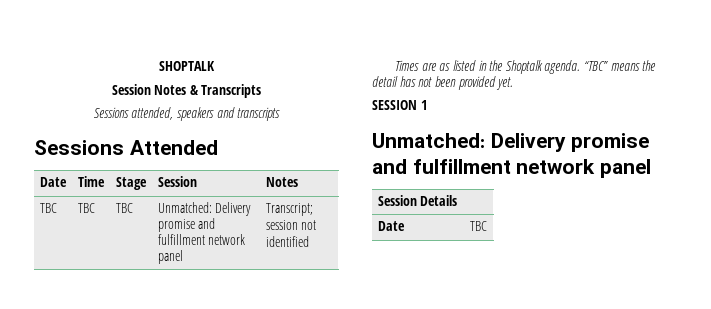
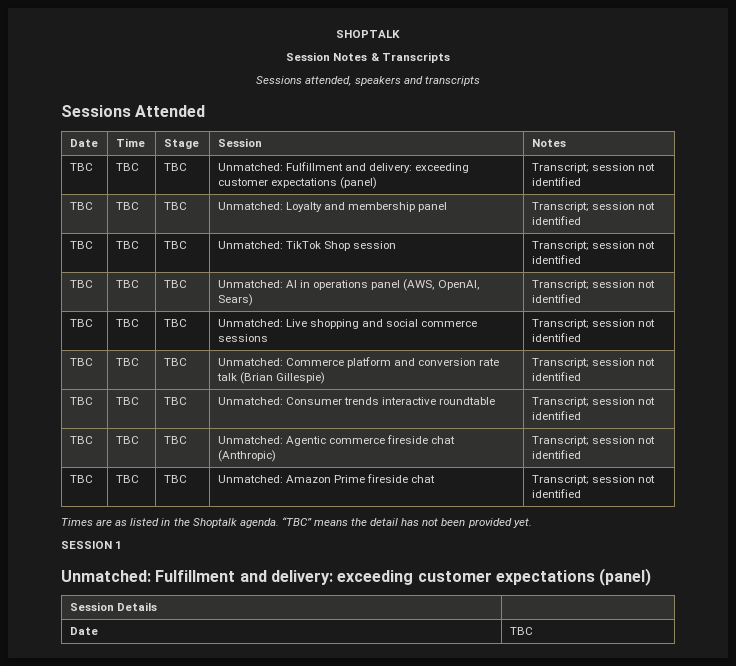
- TBC | TBC | TBC | Unmatched: Delivery promise and fulfillment network panel | Transcript; session not identified
+ TBC | TBC | TBC | Unmatched: Fulfillment and delivery: exceeding customer expectations (panel) | Transcript; session not identified
+ TBC | TBC | TBC | Unmatched: Loyalty and membership panel | Transcript; session not identified
+ TBC | TBC | TBC | Unmatched: TikTok Shop session | Transcript; session not identified
+ TBC | TBC | TBC | Unmatched: AI in operations panel (AWS, OpenAI, Sears) | Transcript; session not identified
+ TBC | TBC | TBC | Unmatched: Live shopping and social commerce sessions | Transcript; session not identified
+ TBC | TBC | TBC | Unmatched: Commerce platform and conversion rate talk (Brian Gillespie) | Transcript; session not identified
+ TBC | TBC | TBC | Unmatched: Consumer trends interactive roundtable | Transcript; session not identified
+ TBC | TBC | TBC | Unmatched: Agentic commerce fireside chat (Anthropic) | Transcript; session not identified
+ TBC | TBC | TBC | Unmatched: Amazon Prime fireside chat | Transcript; session not identified
  SESSION 1
- Unmatched: Delivery promise and fulfillment network panel
+ Unmatched: Fulfillment and delivery: exceeding customer expectations (panel)

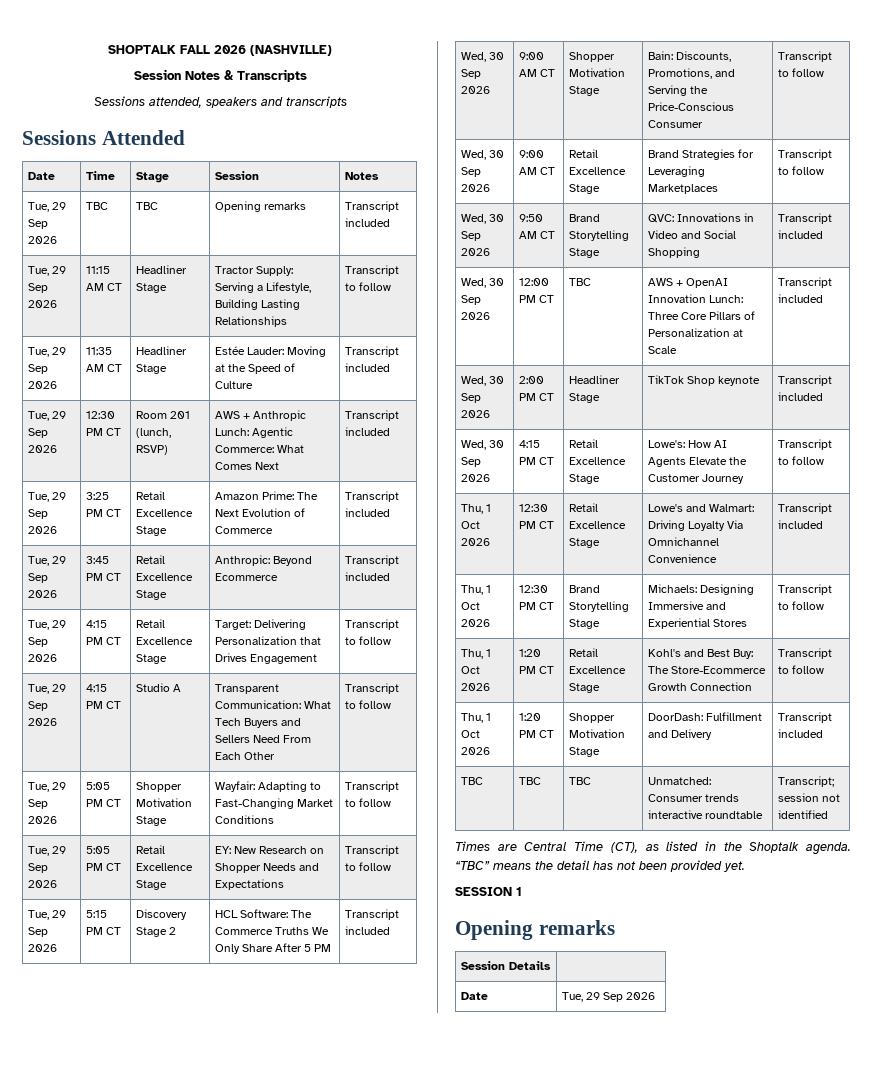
- SHOPTALK
+ SHOPTALK FALL 2026 (NASHVILLE)
- TBC | TBC | TBC | Unmatched: Fulfillment and delivery: exceeding customer expectations (panel) | Transcript; session not identified
- TBC | TBC | TBC | Unmatched: Loyalty and membership panel | Transcript; session not identified
- TBC | TBC | TBC | Unmatched: TikTok Shop session | Transcript; session not identified
- TBC | TBC | TBC | Unmatched: AI in operations panel (AWS, OpenAI, Sears) | Transcript; session not identified
- TBC | TBC | TBC | Unmatched: Live shopping and social commerce sessions | Transcript; session not identified
- TBC | TBC | TBC | Unmatched: Commerce platform and conversion rate talk (Brian Gillespie) | Transcript; session not identified
+ Tue, 29 Sep 2026 | TBC | TBC | Opening remarks | Transcript included
+ Tue, 29 Sep 2026 | 11:15 AM CT | Headliner Stage | Tractor Supply: Serving a Lifestyle, Building Lasting Relationships | Transcript to follow
+ Tue, 29 Sep 2026 | 11:35 AM CT | Headliner Stage | Estée Lauder: Moving at the Speed of Culture | Transcript included
+ Tue, 29 Sep 2026 | 12:30 PM CT | Room 201 (lunch, RSVP) | AWS + Anthropic Lunch: Agentic Commerce: What Comes Next | Transcript included
+ Tue, 29 Sep 2026 | 3:25 PM CT | Retail Excellence Stage | Amazon Prime: The Next Evolution of Commerce | Transcript included
+ Tue, 29 Sep 2026 | 3:45 PM CT | Retail Excellence Stage | Anthropic: Beyond Ecommerce | Transcript included
+ Tue, 29 Sep 2026 | 4:15 PM CT | Retail Excellence Stage | Target: Delivering Personalization that Drives Engagement | Transcript to follow
+ Tue, 29 Sep 2026 | 4:15 PM CT | Studio A | Transparent Communication: What Tech Buyers and Sellers Need From Each Other | Transcript to follow
+ Tue, 29 Sep 2026 | 5:05 PM CT | Shopper Motivation Stage | Wayfair: Adapting to Fast-Changing Market Conditions | Transcript to follow
+ Tue, 29 Sep 2026 | 5:05 PM CT | Retail Excellence Stage | EY: New Research on Shopper Needs and Expectations | Transcript to follow
+ Tue, 29 Sep 2026 | 5:15 PM CT | Discovery Stage 2 | HCL Software: The Commerce Truths We Only Share After 5 PM | Transcript included
+ Wed, 30 Sep 2026 | 9:00 AM CT | Shopper Motivation Stage | Bain: Discounts, Promotions, and Serving the Price-Conscious Consumer | Transcript to follow
+ Wed, 30 Sep 2026 | 9:00 AM CT | Retail Excellence Stage | Brand Strategies for Leveraging Marketplaces | Transcript to follow
+ Wed, 30 Sep 2026 | 9:50 AM CT | Brand Storytelling Stage | QVC: Innovations in Video and Social Shopping | Transcript included
+ Wed, 30 Sep 2026 | 12:00 PM CT | TBC | AWS + OpenAI Innovation Lunch: Three Core Pillars of Personalization at Scale | Transcript included
+ Wed, 30 Sep 2026 | 2:00 PM CT | Headliner Stage | TikTok Shop keynote | Transcript included
+ Wed, 30 Sep 2026 | 4:15 PM CT | Retail Excellence Stage | Lowe's: How AI Agents Elevate the Customer Journey | Transcript to follow
+ Thu, 1 Oct 2026 | 12:30 PM CT | Retail Excellence Stage | Lowe's and Walmart: Driving Loyalty Via Omnichannel Convenience | Transcript included
+ Thu, 1 Oct 2026 | 12:30 PM CT | Brand Storytelling Stage | Michaels: Designing Immersive and Experiential Stores | Transcript to follow
+ Thu, 1 Oct 2026 | 1:20 PM CT | Retail Excellence Stage | Kohl's and Best Buy: The Store-Ecommerce Growth Connection | Transcript to follow
+ Thu, 1 Oct 2026 | 1:20 PM CT | Shopper Motivation Stage | DoorDash: Fulfillment and Delivery | Transcript included
- TBC | TBC | TBC | Unmatched: Agentic commerce fireside chat (Anthropic) | Transcript; session not identified
- TBC | TBC | TBC | Unmatched: Amazon Prime fireside chat | Transcript; session not identified
- Times are as listed in the Shoptalk agenda.
+ Times are Central Time (CT), as listed in the Shoptalk agenda.
  SESSION 1
- Unmatched: Fulfillment and delivery: exceeding customer expectations (panel)
+ Opening remarks
- Date | TBC
+ Date | Tue, 29 Sep 2026

